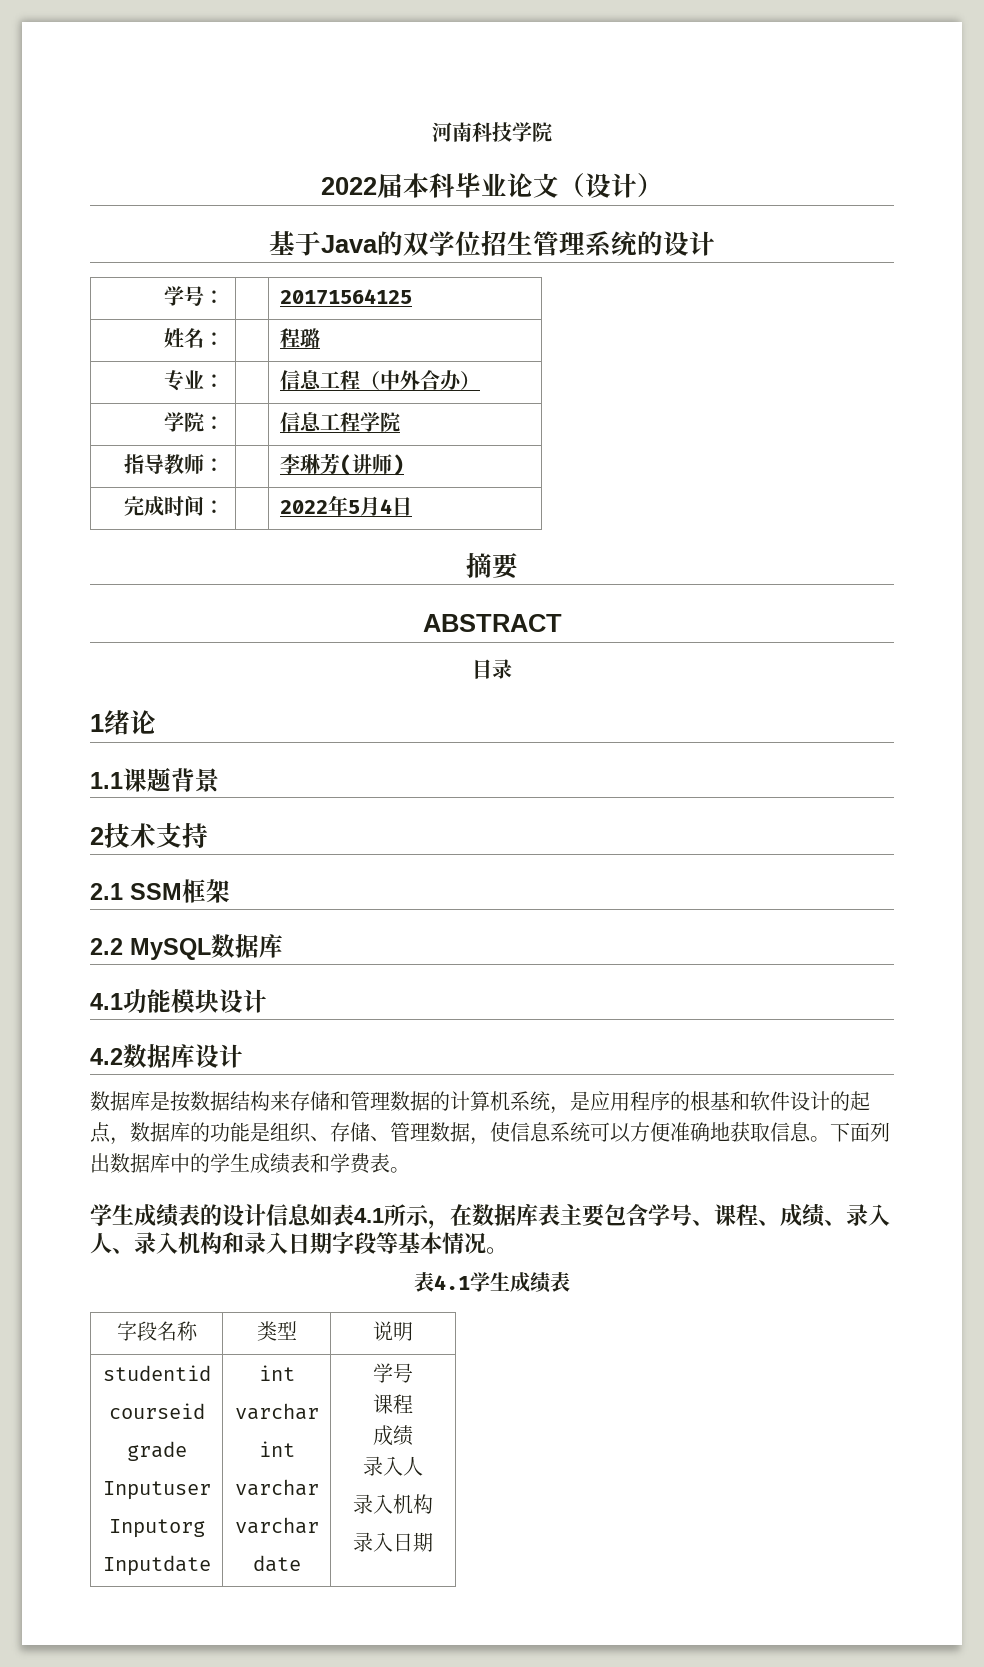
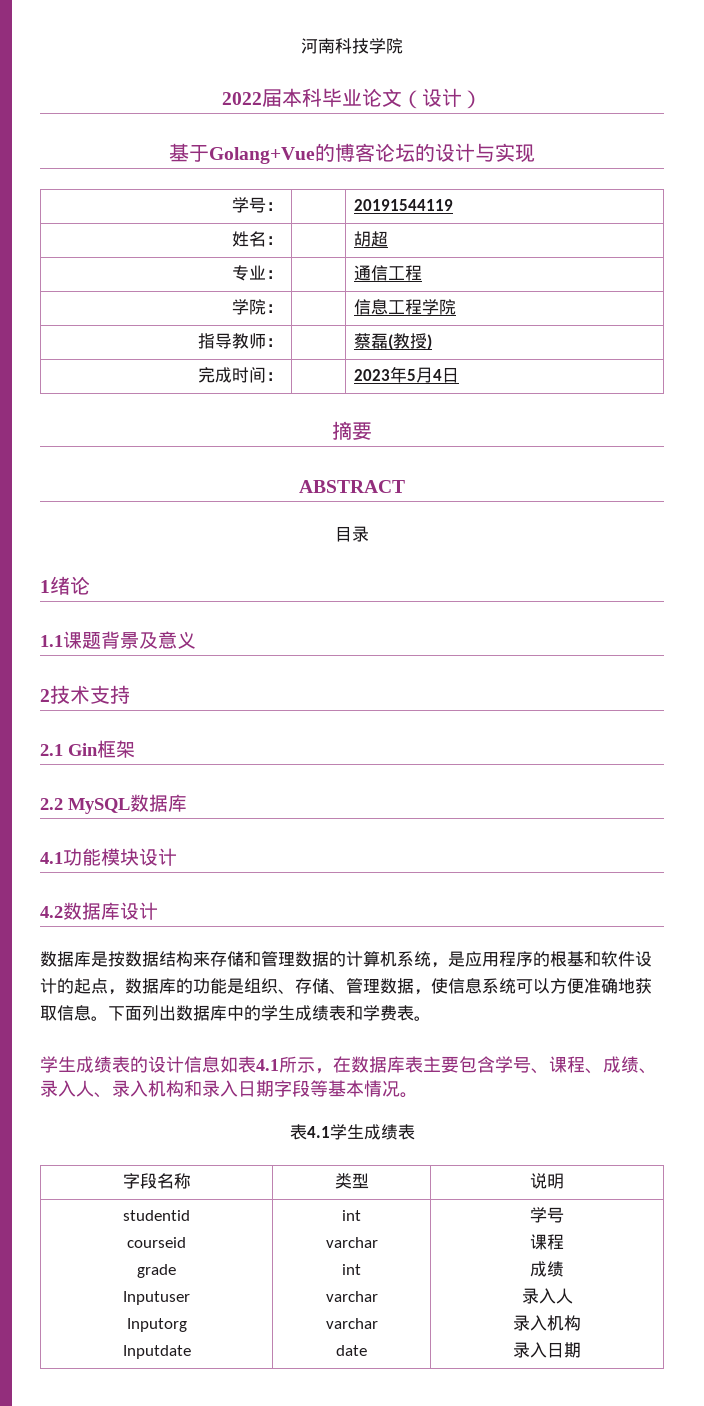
- 基于Java的双学位招生管理系统的设计
+ 基于Golang+Vue的博客论坛的设计与实现
- 学号： | | 20171564125
+ 学号： | | 20191544119
- 姓名： | | 程璐
+ 姓名： | | 胡超
- 专业： | | 信息工程（中外合办）
+ 专业： | | 通信工程
- 指导教师： | | 李琳芳(讲师)
+ 指导教师： | | 蔡磊(教授)
- 完成时间： | | 2022年5月4日
+ 完成时间： | | 2023年5月4日
- 1.1课题背景
+ 1.1课题背景及意义
- 2.1 SSM框架
+ 2.1 Gin框架

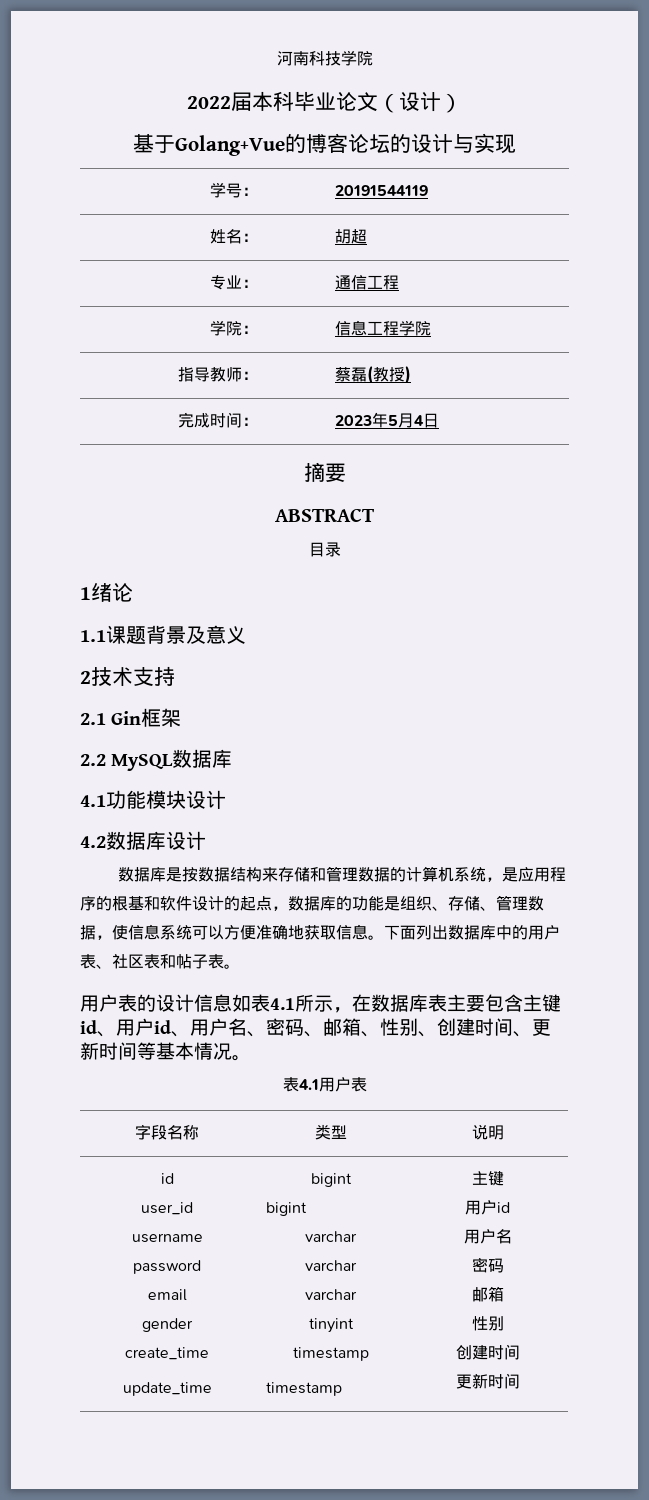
- 下面列出数据库中的学生成绩表和学费表。
+ 下面列出数据库中的用户表、社区表和帖子表。
- 学生成绩表的设计信息如表4.1所示，在数据库表主要包含学号、课程、成绩、录入人、录入机构和录入日期字段等基本情况。
+ 用户表的设计信息如表4.1所示，在数据库表主要包含主键id、用户id、用户名、密码、邮箱、性别、创建时间、更新时间等基本情况。
- 表4.1学生成绩表
+ 表4.1用户表
  字段名称 | 类型 | 说明
- studentid
- courseid
- grade
- Inputuser
- Inputorg
- Inputdate | int
- varchar
- int
+ id
+ user_id
+ username
+ password
+ email
+ gender
+ create_time
+ update_time | bigint
+ bigint
  varchar
  varchar
- date | 学号
- 课程
- 成绩
- 录入人
- 录入机构
- 录入日期
+ varchar
+ tinyint
+ timestamp
+ timestamp | 主键
+ 用户id
+ 用户名
+ 密码
+ 邮箱
+ 性别
+ 创建时间
+ 更新时间

